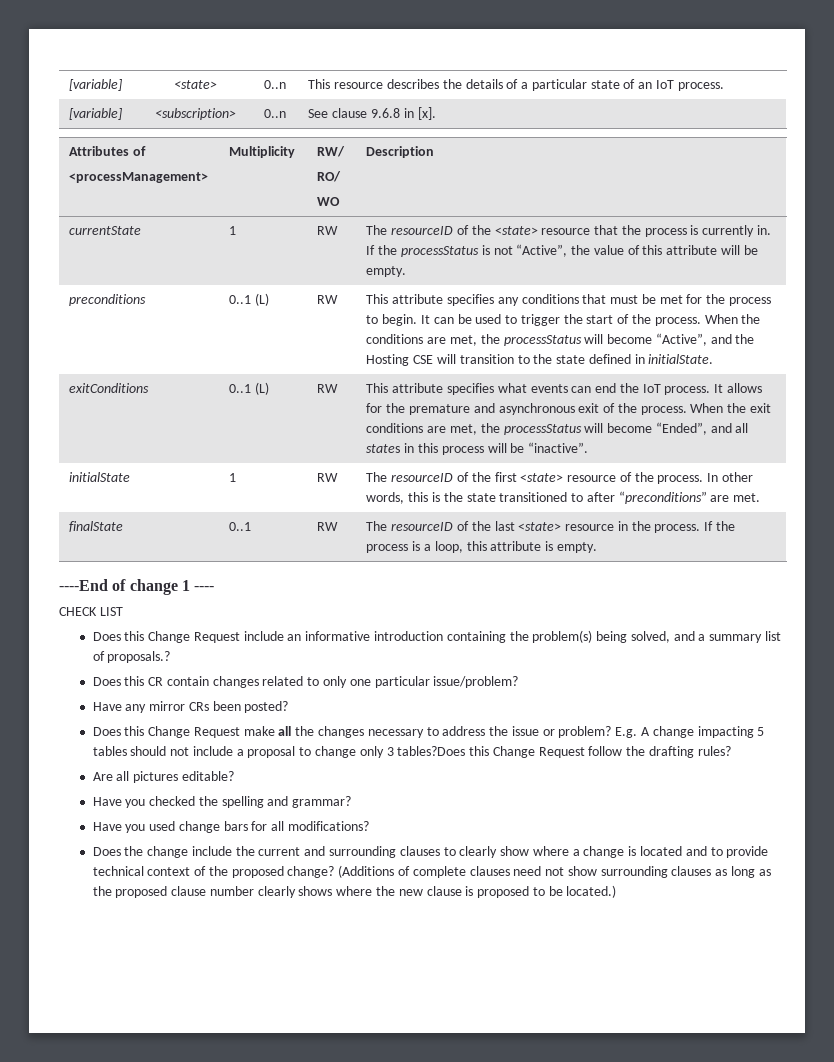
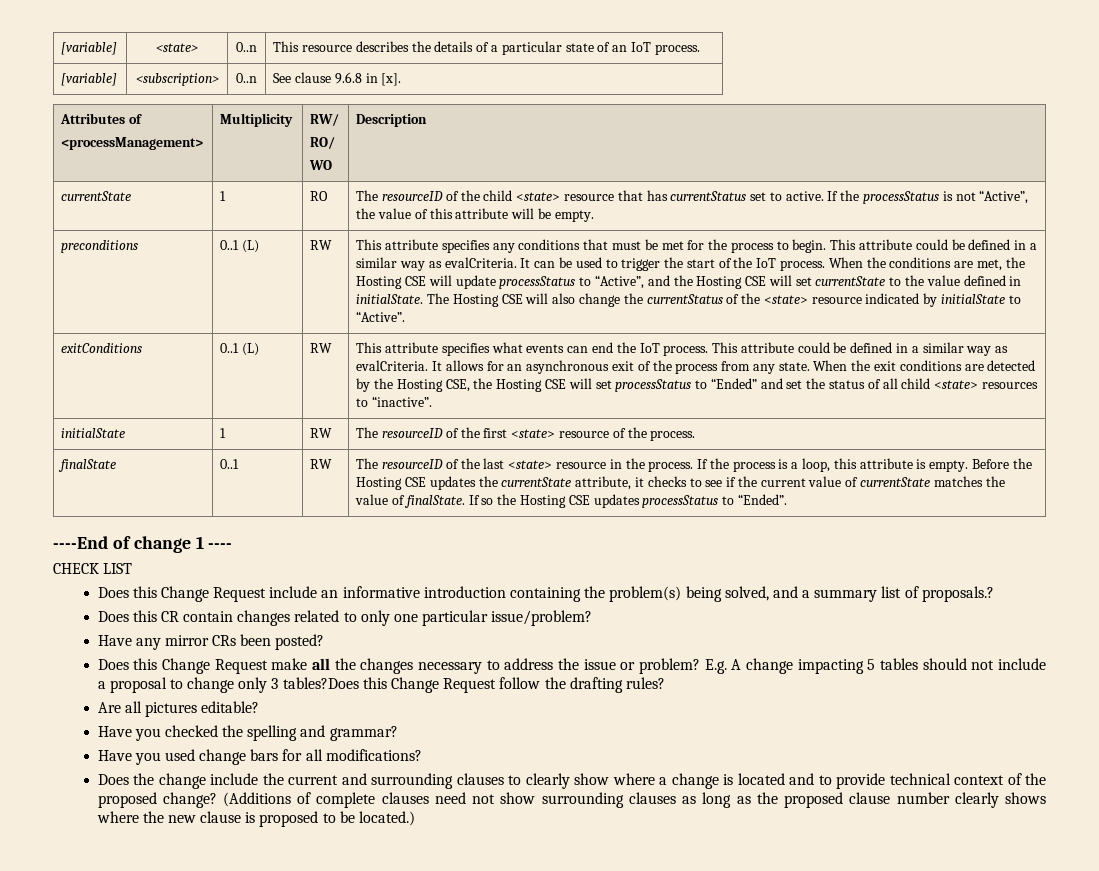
- currentState | 1 | RW | The resourceID of the <state> resource that the process is currently in. If the processStatus is not “Active”, the value of this attribute will be empty.
+ currentState | 1 | RO | The resourceID of the child <state> resource that has currentStatus set to active. If the processStatus is not “Active”, the value of this attribute will be empty.
- This attribute specifies any conditions that must be met for the process to begin.
+ This attribute specifies any conditions that must be met for the process to begin. This attribute could be defined in a similar way as evalCriteria.
- It can be used to trigger the start of the process.
+ It can be used to trigger the start of the IoT process.
- When the conditions are met, the processStatus will become “Active”, and the Hosting CSE will transition to the state defined in initialState.
+ When the conditions are met, the Hosting CSE will update processStatus to “Active”, and the Hosting CSE will set currentState to the value defined in initialState. The Hosting CSE will also change the currentStatus of the <state> resource indicated by initialState to “Active”.
- It allows for the premature and asynchronous exit of the process.
+ This attribute could be defined in a similar way as evalCriteria. It allows for an asynchronous exit of the process from any state.
- When the exit conditions are met, the processStatus will become “Ended”, and all states in this process will be “inactive”.
+ When the exit conditions are detected by the Hosting CSE, the Hosting CSE will set processStatus to “Ended” and set the status of all child <state> resources to “inactive”.
- initialState | 1 | RW | The resourceID of the first <state> resource of the process. In other words, this is the state transitioned to after “preconditions” are met.
+ initialState | 1 | RW | The resourceID of the first <state> resource of the process.
+ Before the Hosting CSE updates the currentState attribute, it checks to see if the current value of currentState matches the value of finalState. If so the Hosting CSE updates processStatus to “Ended”.

